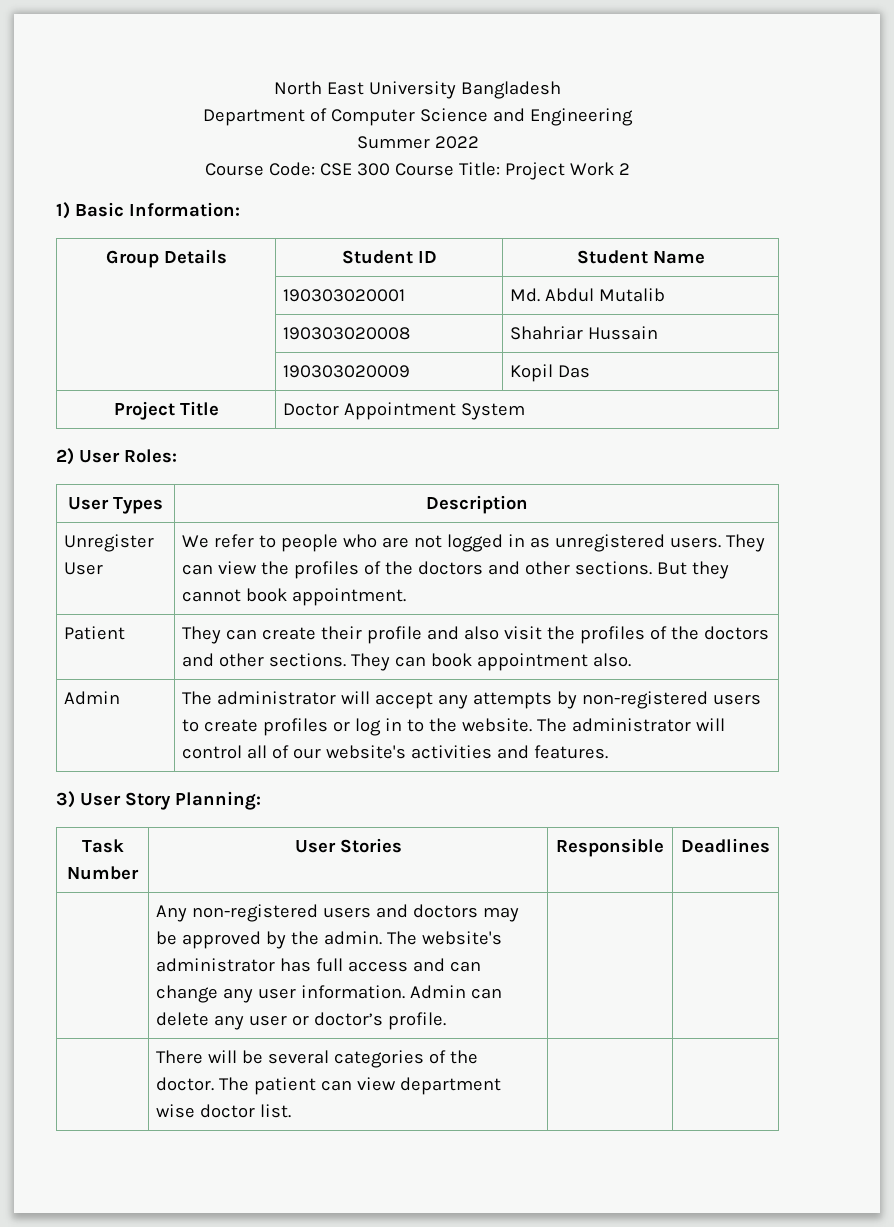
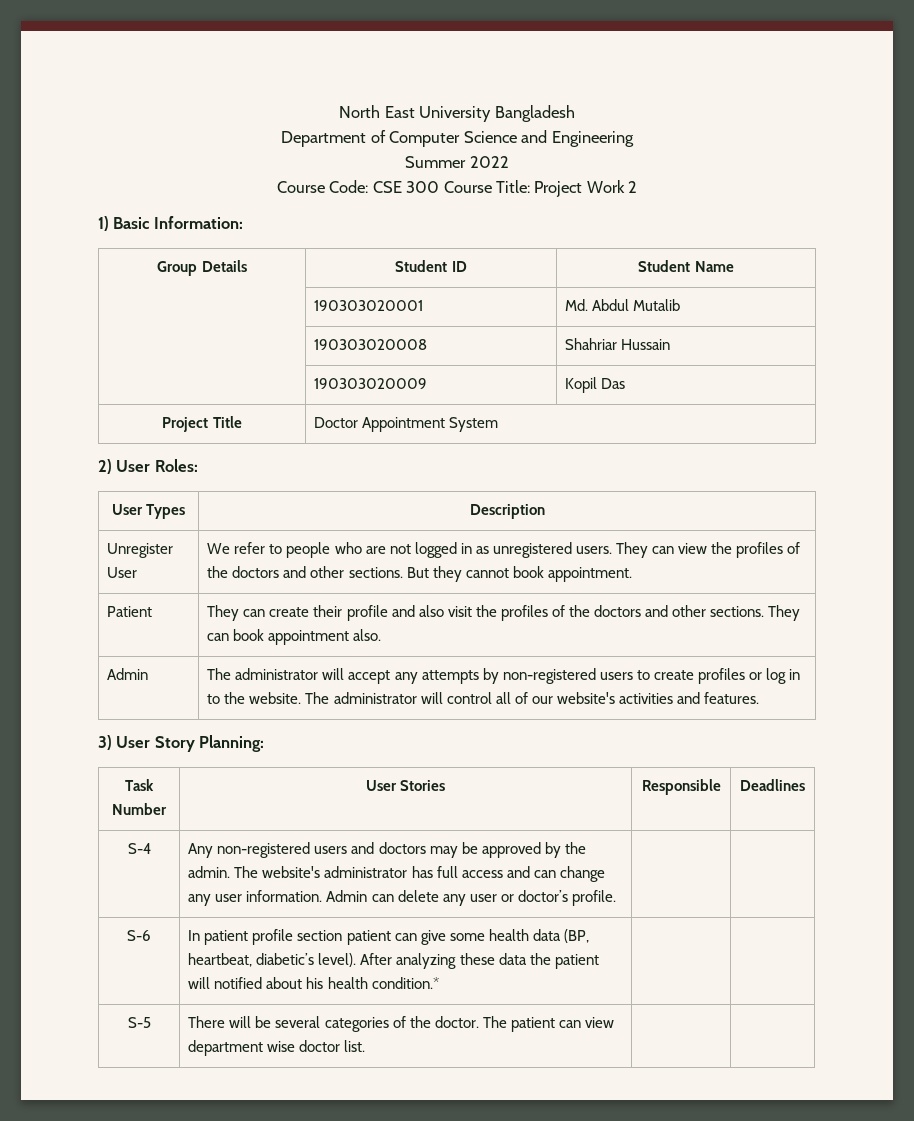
- | Any non-registered users and doctors may be approved by the admin. The website's administrator has full access and can change any user information. Admin can delete any user or doctor’s profile. | |
+ S-4 | Any non-registered users and doctors may be approved by the admin. The website's administrator has full access and can change any user information. Admin can delete any user or doctor’s profile. | |
- | There will be several categories of the doctor. The patient can view department wise doctor list. | |
+ S-6 | In patient profile section patient can give some health data (BP, heartbeat, diabetic’s level). After analyzing these data the patient will notified about his health condition.* | |
+ S-5 | There will be several categories of the doctor. The patient can view department wise doctor list. | |

